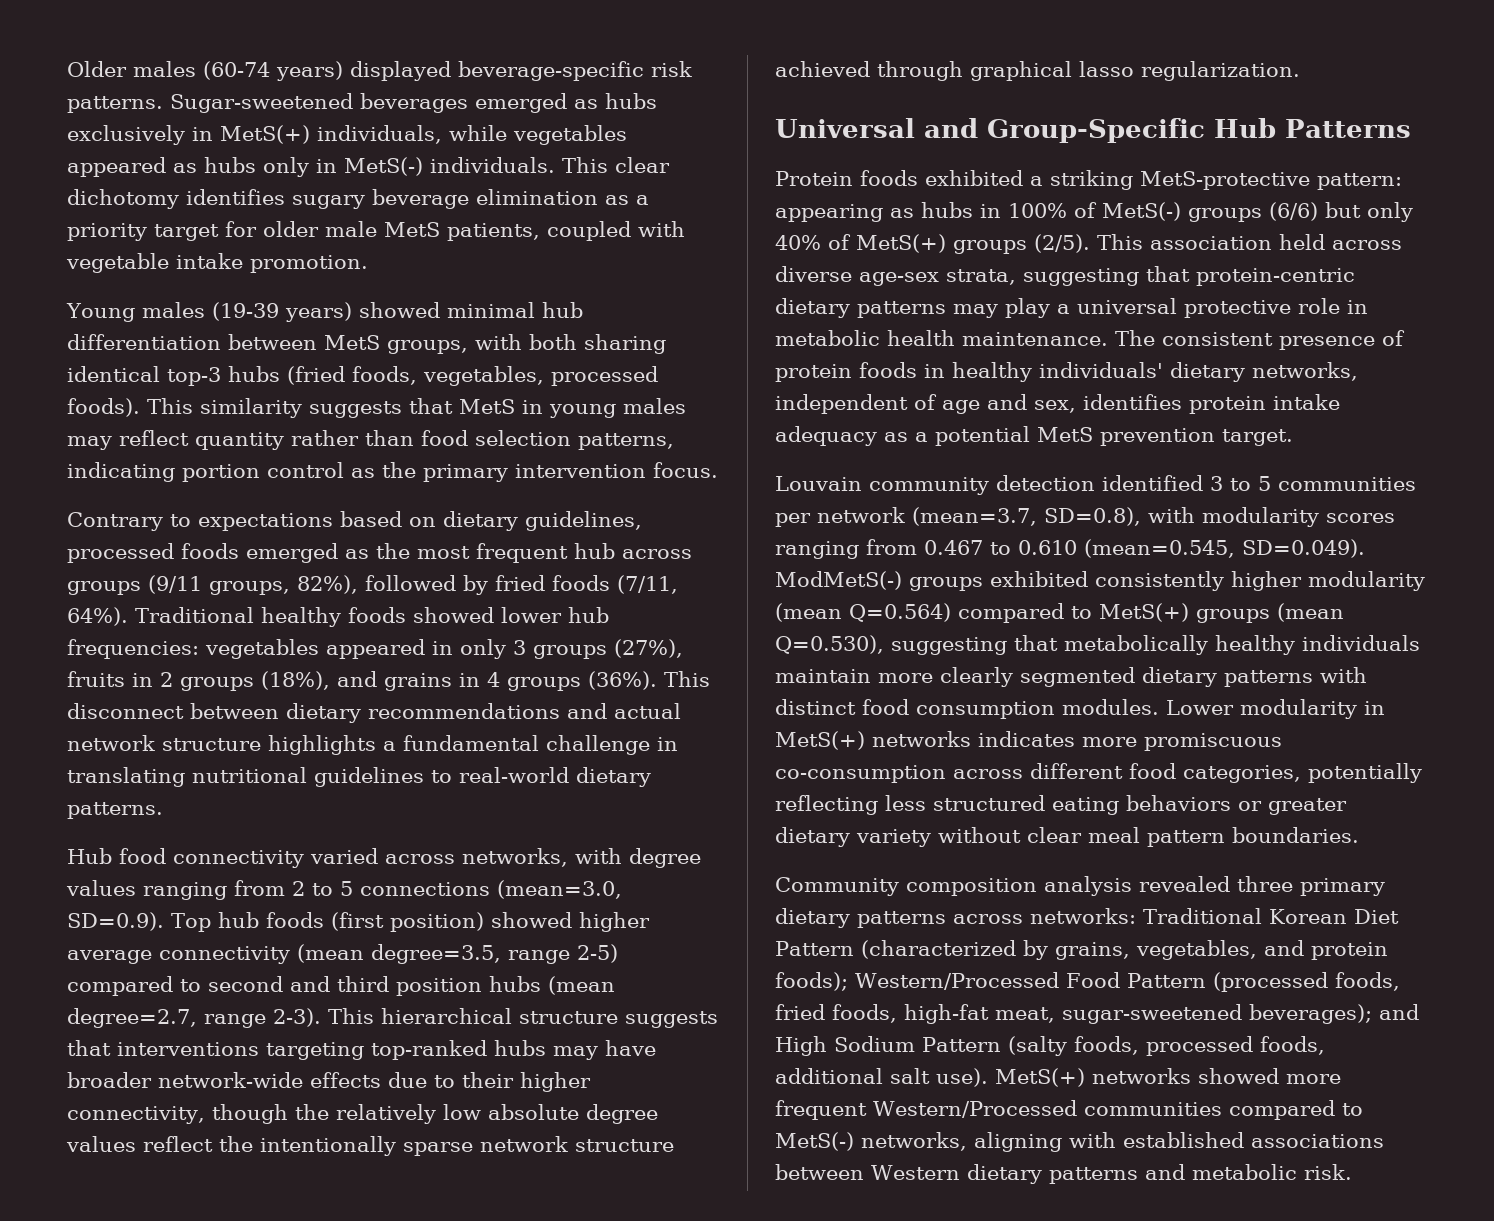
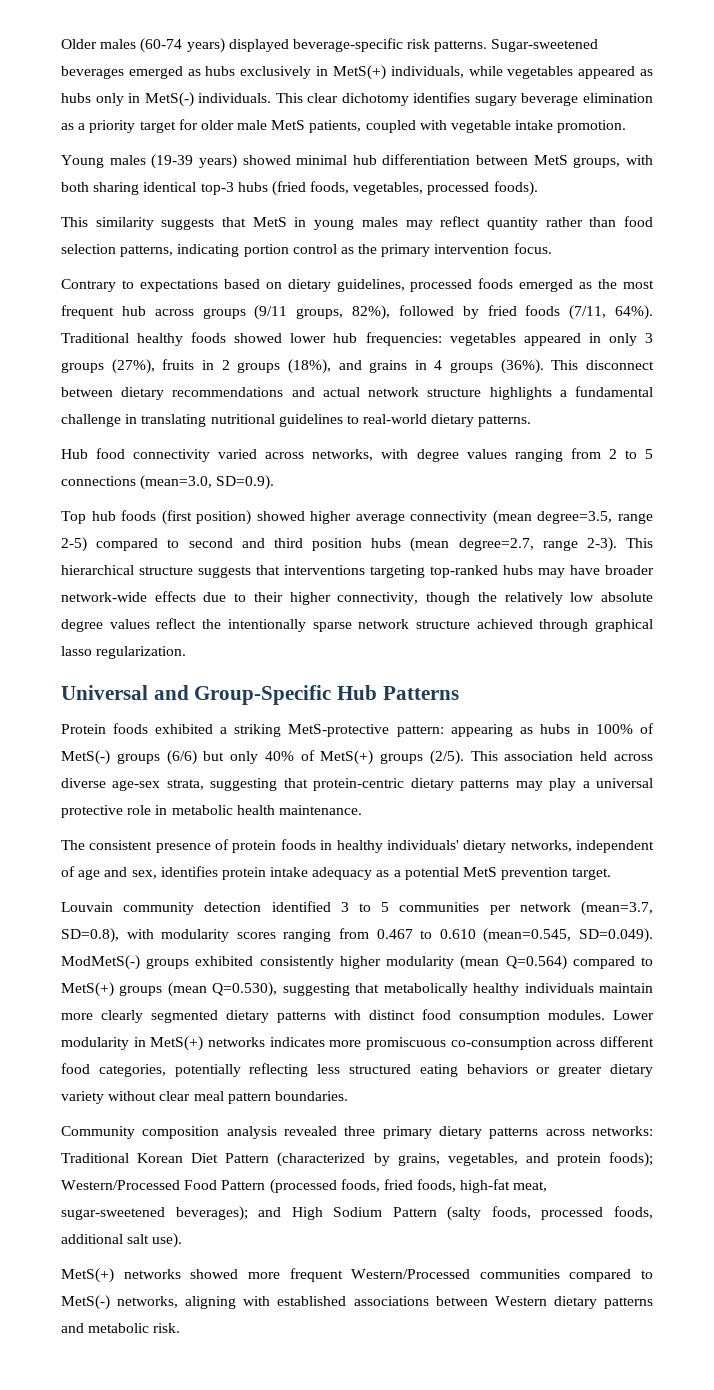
- Young males (19-39 years) showed minimal hub differentiation between MetS groups, with both sharing identical top-3 hubs (fried foods, vegetables, processed foods). This similarity suggests that MetS in young males may reflect quantity rather than food selection patterns, indicating portion control as the primary intervention focus.
+ Young males (19-39 years) showed minimal hub differentiation between MetS groups, with both sharing identical top-3 hubs (fried foods, vegetables, processed foods).
+ This similarity suggests that MetS in young males may reflect quantity rather than food selection patterns, indicating portion control as the primary intervention focus.
- Hub food connectivity varied across networks, with degree values ranging from 2 to 5 connections (mean=3.0, SD=0.9). Top hub foods (first position) showed higher average connectivity (mean degree=3.5, range 2-5) compared to second and third position hubs (mean degree=2.7, range 2-3).
+ Hub food connectivity varied across networks, with degree values ranging from 2 to 5 connections (mean=3.0, SD=0.9).
+ Top hub foods (first position) showed higher average connectivity (mean degree=3.5, range 2-5) compared to second and third position hubs (mean degree=2.7, range 2-3).
- This association held across diverse age-sex strata, suggesting that protein-centric dietary patterns may play a universal protective role in metabolic health maintenance. The consistent presence of protein foods in healthy individuals' dietary networks, independent of age and sex, identifies protein intake adequacy as a potential MetS prevention target.
+ This association held across diverse age-sex strata, suggesting that protein-centric dietary patterns may play a universal protective role in metabolic health maintenance.
+ The consistent presence of protein foods in healthy individuals' dietary networks, independent of age and sex, identifies protein intake adequacy as a potential MetS prevention target.
- and High Sodium Pattern (salty foods, processed foods, additional salt use). MetS(+) networks showed more frequent Western/Processed communities compared to MetS(-) networks, aligning with established associations between Western dietary patterns and metabolic risk.
+ and High Sodium Pattern (salty foods, processed foods, additional salt use).
+ MetS(+) networks showed more frequent Western/Processed communities compared to MetS(-) networks, aligning with established associations between Western dietary patterns and metabolic risk.

